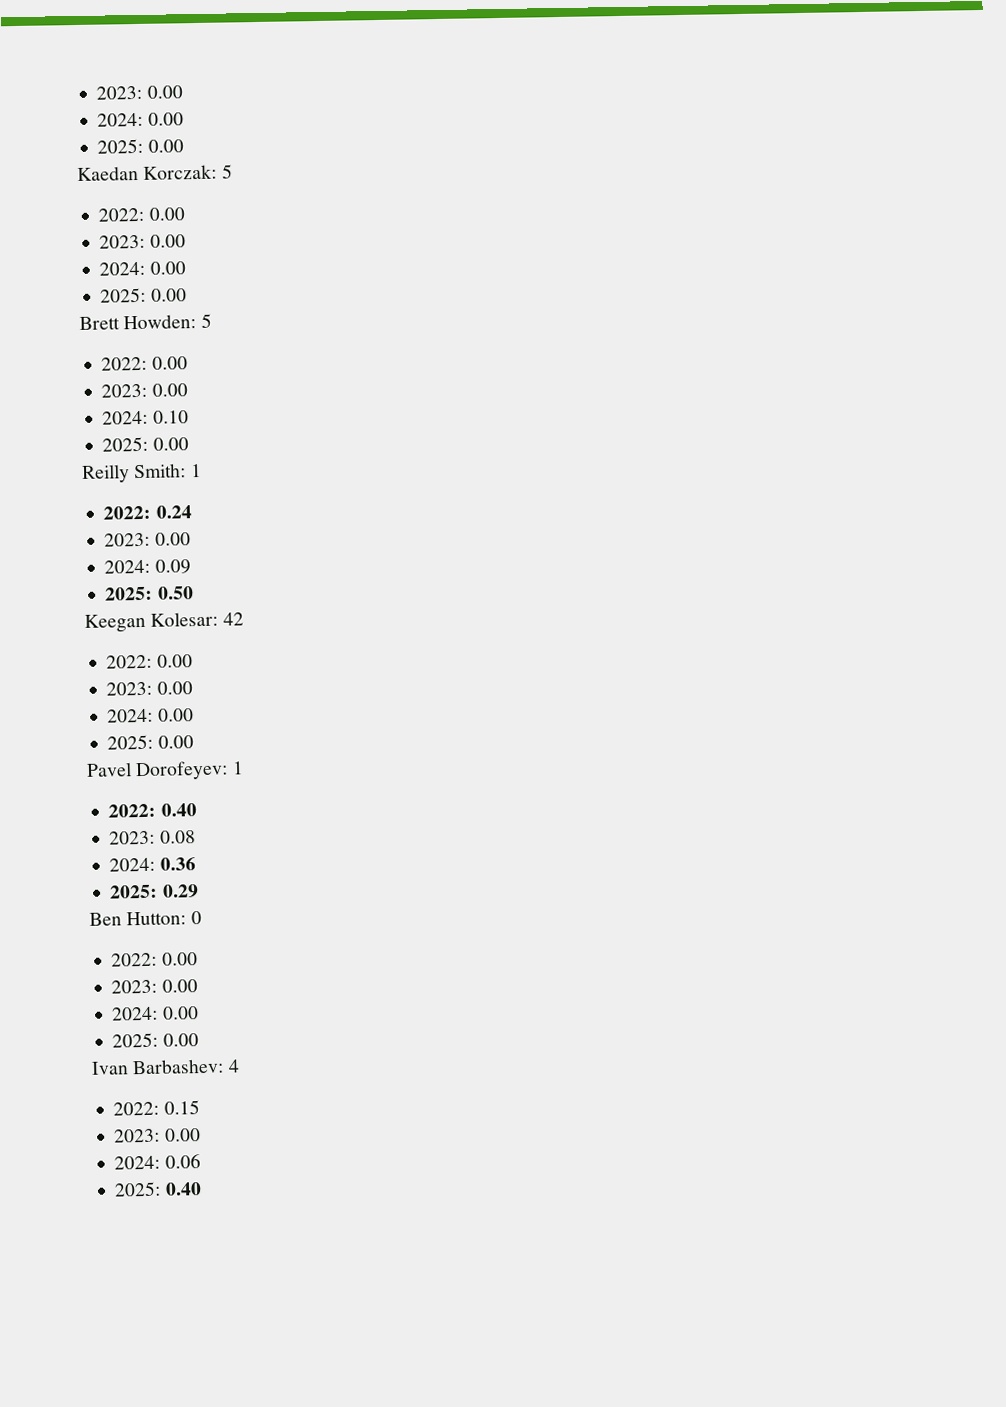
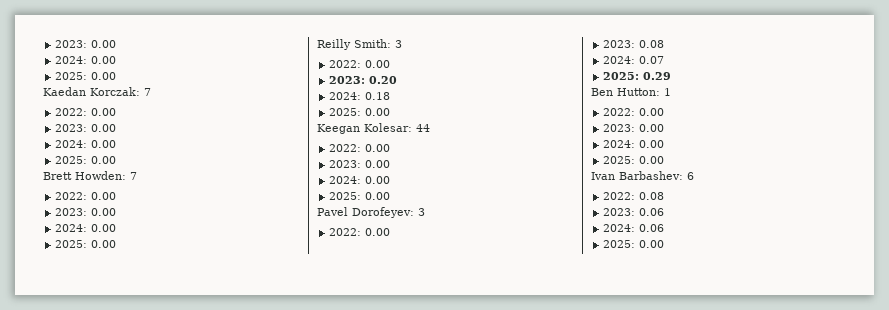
- Kaedan Korczak: 5
+ Kaedan Korczak: 7
- Brett Howden: 5
+ Brett Howden: 7
  2022: 0.00
  2023: 0.00
- 2024: 0.10
+ 2024: 0.00
- Reilly Smith: 1
- 2022: 0.24
- 2023: 0.00
- 2024: 0.09
- 2025: 0.50
+ Reilly Smith: 3
+ 2022: 0.00
+ 2023: 0.20
+ 2024: 0.18
+ 2025: 0.00
- Keegan Kolesar: 42
+ Keegan Kolesar: 44
- Pavel Dorofeyev: 1
- 2022: 0.40
+ Pavel Dorofeyev: 3
+ 2022: 0.00
- 2024: 0.36
+ 2024: 0.07
- Ben Hutton: 0
+ Ben Hutton: 1
- Ivan Barbashev: 4
- 2022: 0.15
- 2023: 0.00
+ Ivan Barbashev: 6
+ 2022: 0.08
+ 2023: 0.06
  2024: 0.06
- 2025: 0.40
+ 2025: 0.00

